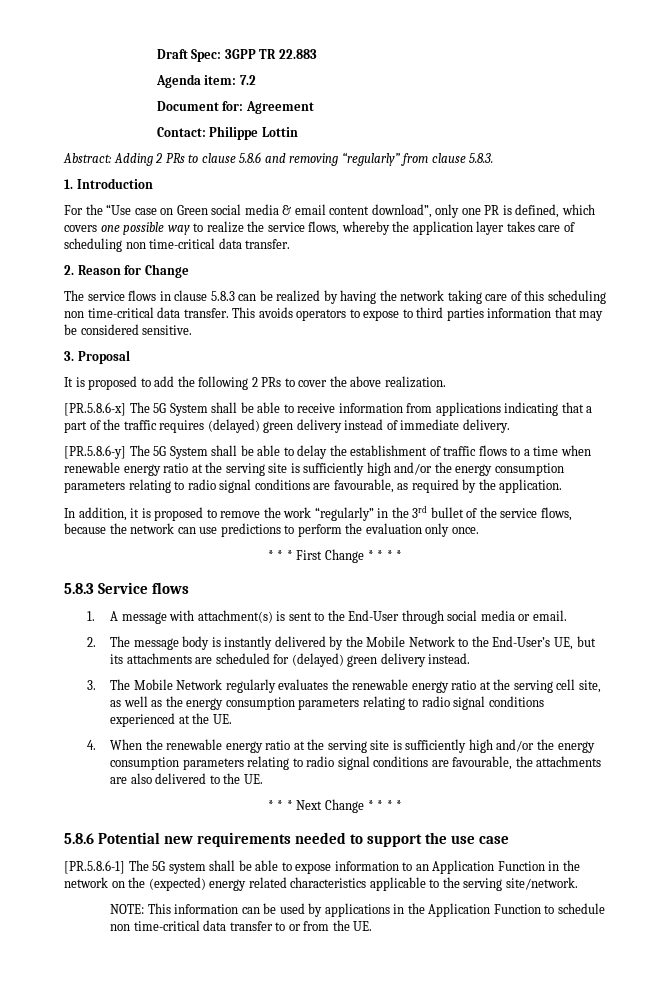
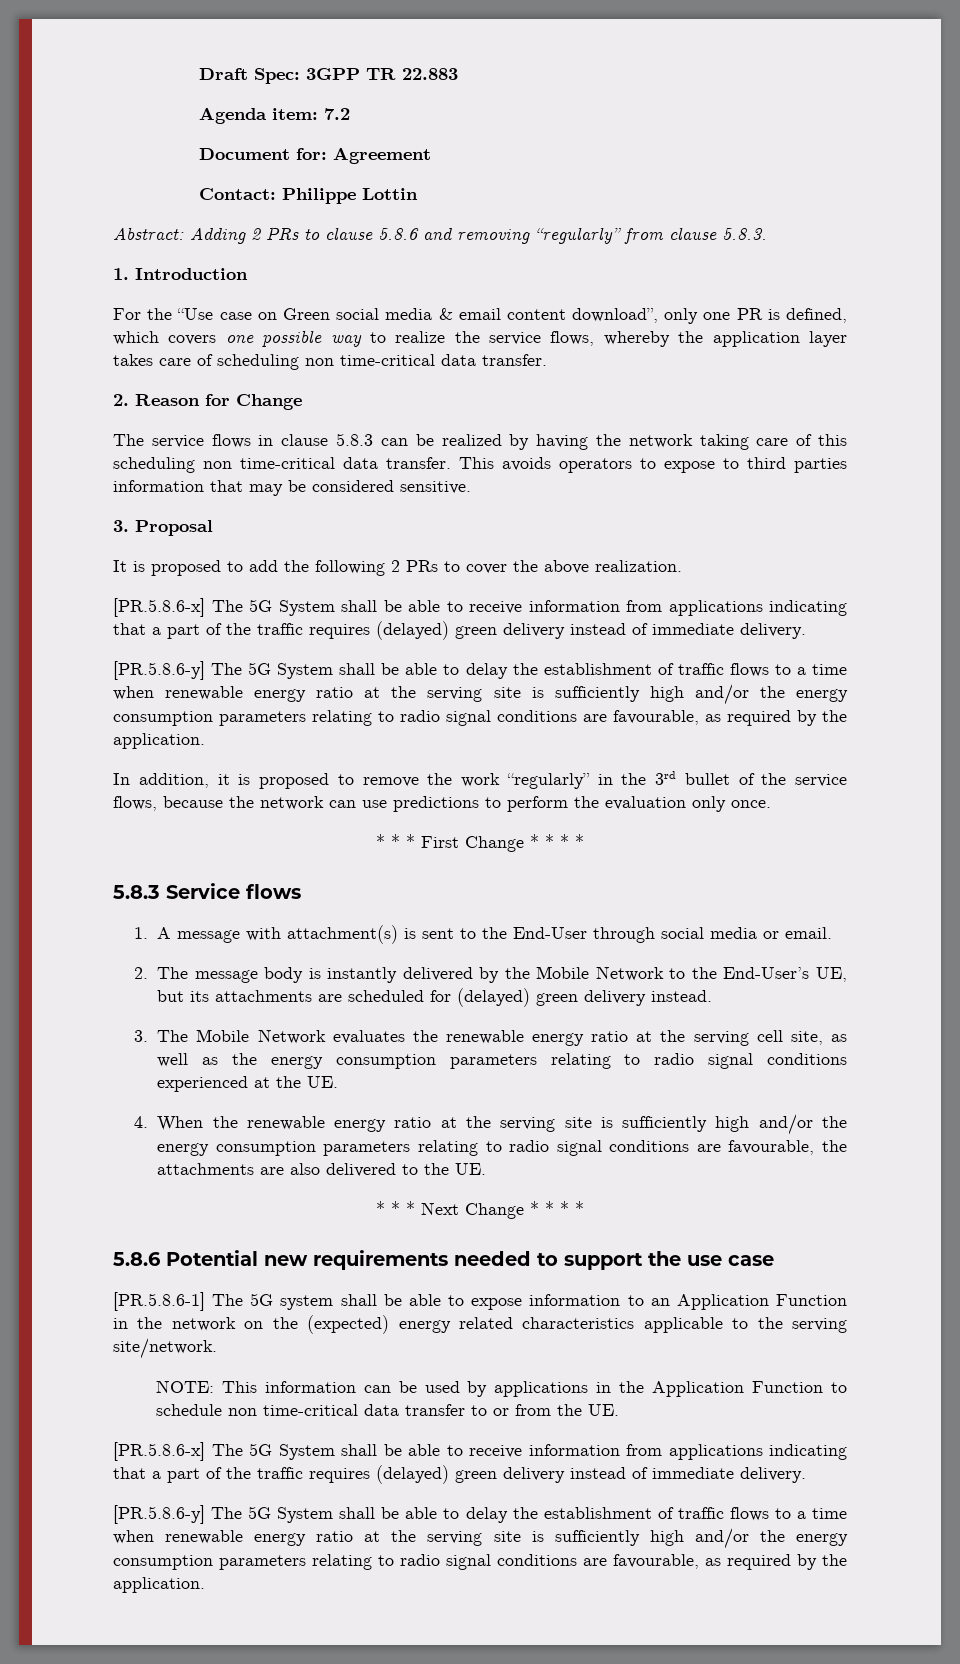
- 3. The Mobile Network regularly evaluates the renewable energy ratio at the serving cell site, as well as the energy consumption parameters relating to radio signal conditions experienced at the UE.
+ 3. The Mobile Network evaluates the renewable energy ratio at the serving cell site, as well as the energy consumption parameters relating to radio signal conditions experienced at the UE.
  NOTE: This information can be used by applications in the Application Function to schedule non time-critical data transfer to or from the UE.
+ [PR.5.8.6-x] The 5G System shall be able to receive information from applications indicating that a part of the traffic requires (delayed) green delivery instead of immediate delivery.
+ [PR.5.8.6-y] The 5G System shall be able to delay the establishment of traffic flows to a time when renewable energy ratio at the serving site is sufficiently high and/or the energy consumption parameters relating to radio signal conditions are favourable, as required by the application.

